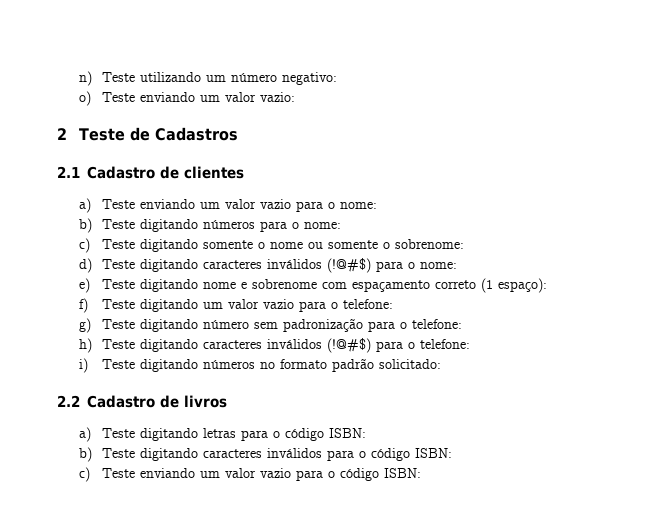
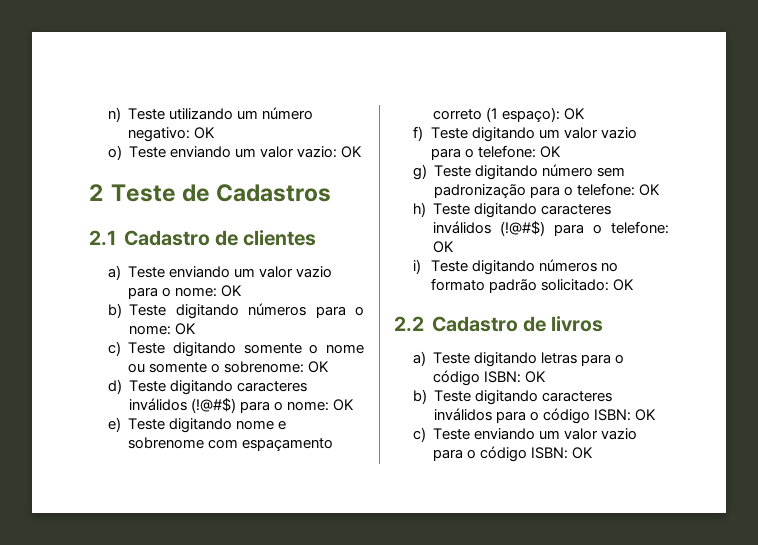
- n) Teste utilizando um número negativo:
+ n) Teste utilizando um número negativo: OK
- o) Teste enviando um valor vazio:
+ o) Teste enviando um valor vazio: OK
- a) Teste enviando um valor vazio para o nome:
+ a) Teste enviando um valor vazio para o nome: OK
- b) Teste digitando números para o nome:
+ b) Teste digitando números para o nome: OK
- c) Teste digitando somente o nome ou somente o sobrenome:
+ c) Teste digitando somente o nome ou somente o sobrenome: OK
- d) Teste digitando caracteres inválidos (!@#$) para o nome:
+ d) Teste digitando caracteres inválidos (!@#$) para o nome: OK
- e) Teste digitando nome e sobrenome com espaçamento correto (1 espaço):
+ e) Teste digitando nome e sobrenome com espaçamento correto (1 espaço): OK
- f) Teste digitando um valor vazio para o telefone:
+ f) Teste digitando um valor vazio para o telefone: OK
- g) Teste digitando número sem padronização para o telefone:
+ g) Teste digitando número sem padronização para o telefone: OK
- h) Teste digitando caracteres inválidos (!@#$) para o telefone:
+ h) Teste digitando caracteres inválidos (!@#$) para o telefone: OK
- i) Teste digitando números no formato padrão solicitado:
+ i) Teste digitando números no formato padrão solicitado: OK
- a) Teste digitando letras para o código ISBN:
+ a) Teste digitando letras para o código ISBN: OK
- b) Teste digitando caracteres inválidos para o código ISBN:
+ b) Teste digitando caracteres inválidos para o código ISBN: OK
- c) Teste enviando um valor vazio para o código ISBN:
+ c) Teste enviando um valor vazio para o código ISBN: OK

